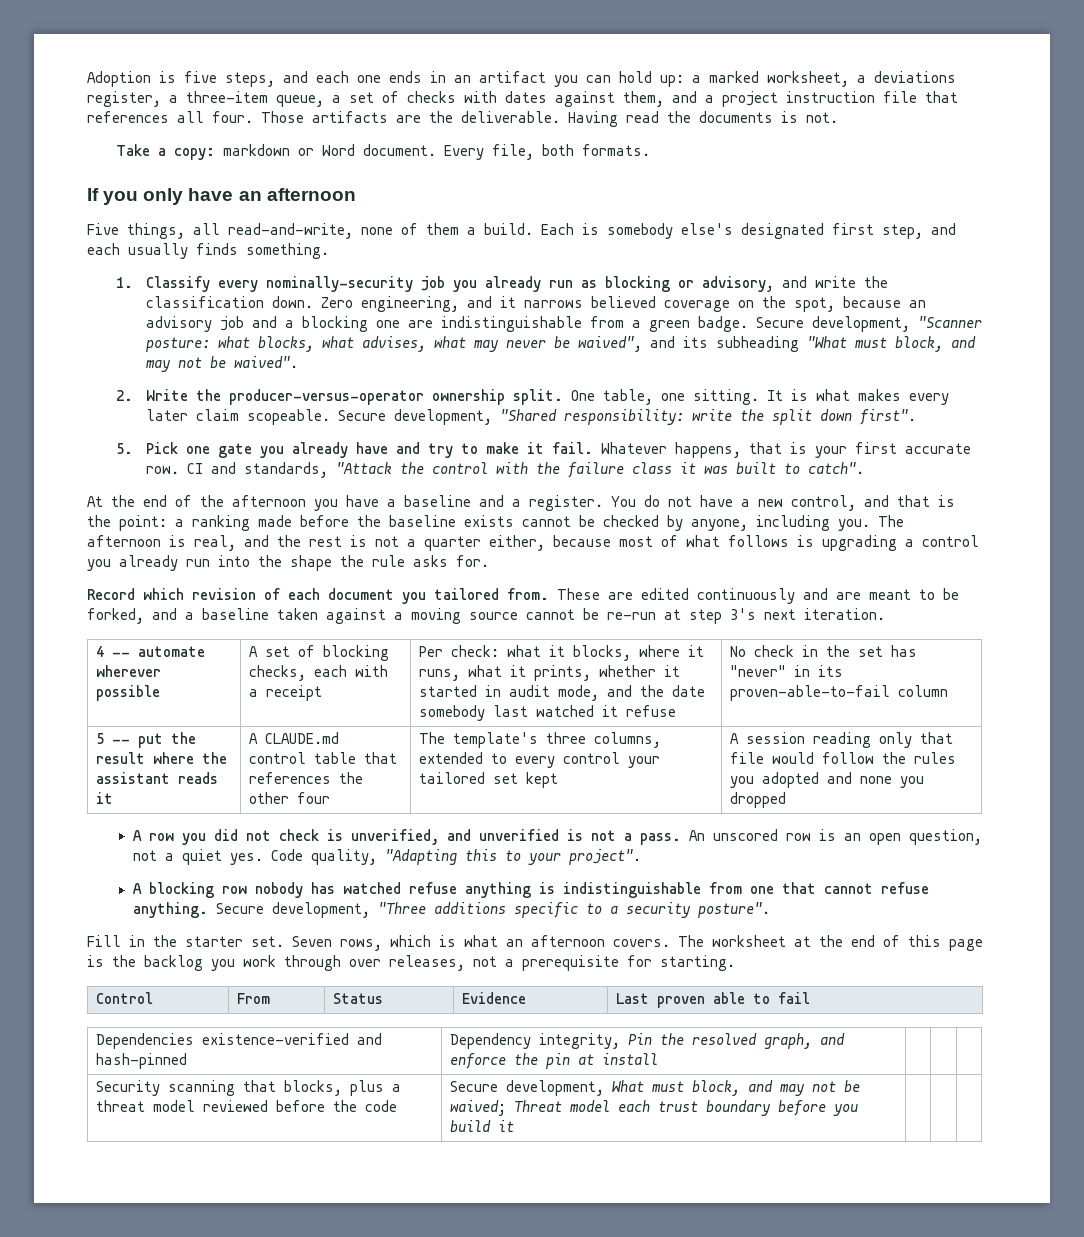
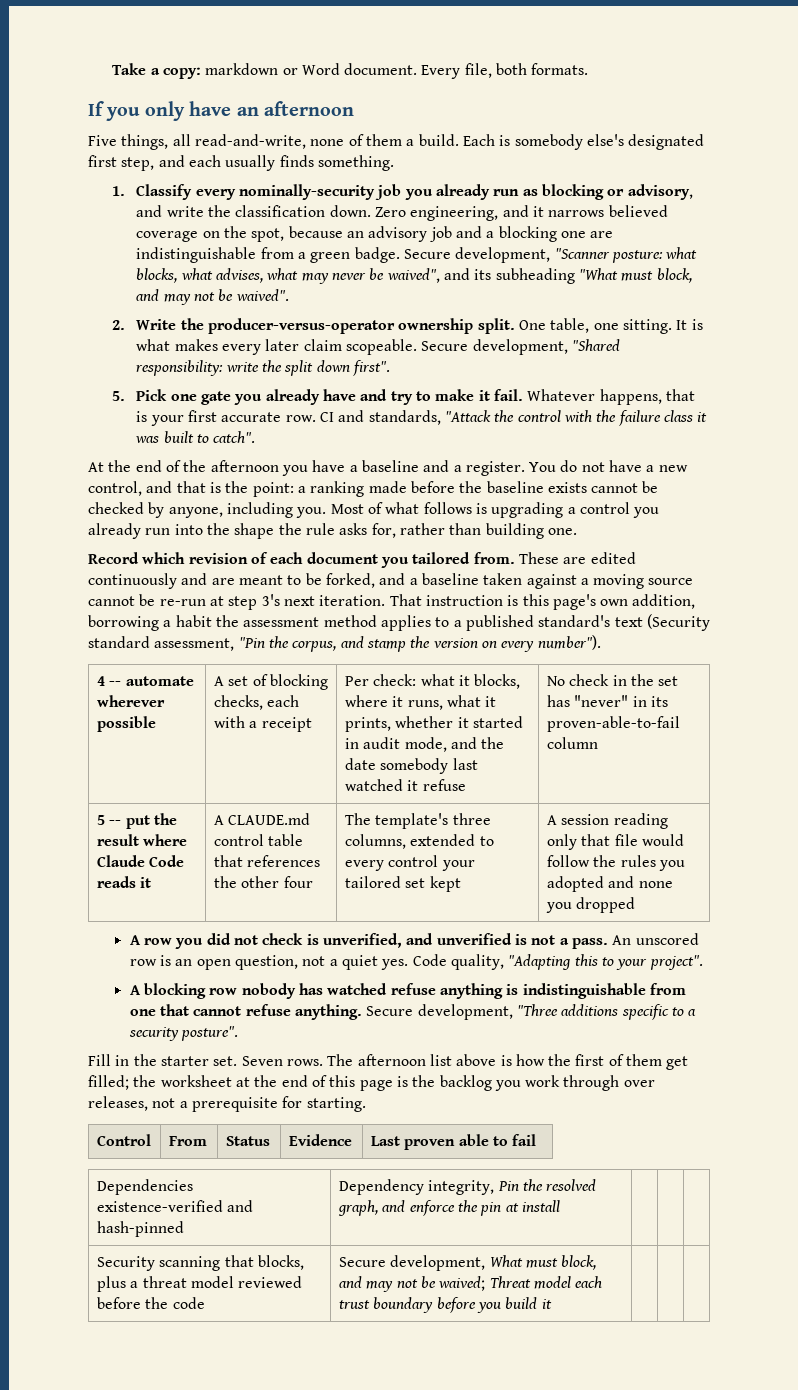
- Adoption is five steps, and each one ends in an artifact you can hold up: a marked worksheet, a deviations register, a three-item queue, a set of checks with dates against them, and a project instruction file that references all four. Those artifacts are the deliverable. Having read the documents is not.
- The afternoon is real, and the rest is not a quarter either, because most of what follows is upgrading a control you already run into the shape the rule asks for.
+ Most of what follows is upgrading a control you already run into the shape the rule asks for, rather than building one.
+ That instruction is this page's own addition, borrowing a habit the assessment method applies to a published standard's text (Security standard assessment, "Pin the corpus, and stamp the version on every number").
- 5 -- put the result where the assistant reads it
+ 5 -- put the result where Claude Code reads it
- Seven rows, which is what an afternoon covers. The worksheet at the end of this page is the backlog you work through over releases, not a prerequisite for starting.
+ Seven rows. The afternoon list above is how the first of them get filled; the worksheet at the end of this page is the backlog you work through over releases, not a prerequisite for starting.

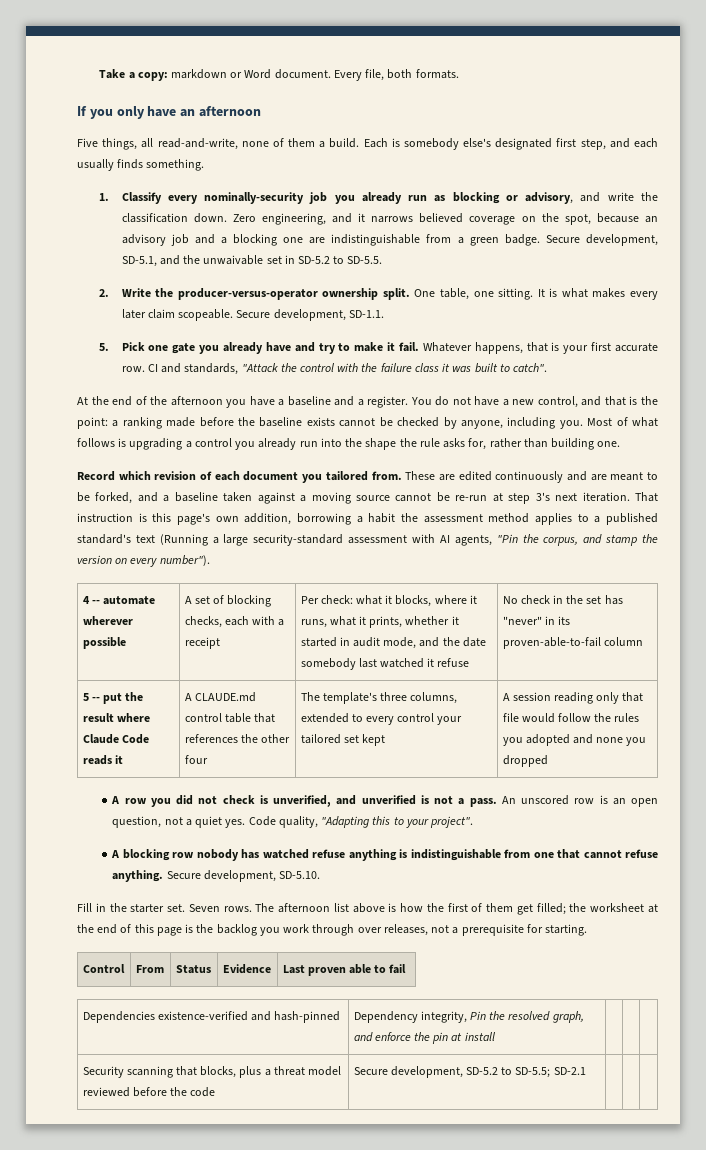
- Secure development, "Scanner posture: what blocks, what advises, what may never be waived", and its subheading "What must block, and may not be waived".
+ Secure development, SD-5.1, and the unwaivable set in SD-5.2 to SD-5.5.
- Secure development, "Shared responsibility: write the split down first".
+ Secure development, SD-1.1.
- That instruction is this page's own addition, borrowing a habit the assessment method applies to a published standard's text (Security standard assessment, "Pin the corpus, and stamp the version on every number").
+ That instruction is this page's own addition, borrowing a habit the assessment method applies to a published standard's text (Running a large security-standard assessment with AI agents, "Pin the corpus, and stamp the version on every number").
- Secure development, "Three additions specific to a security posture".
+ Secure development, SD-5.10.
- Security scanning that blocks, plus a threat model reviewed before the code | Secure development, What must block, and may not be waived; Threat model each trust boundary before you build it | | |
+ Security scanning that blocks, plus a threat model reviewed before the code | Secure development, SD-5.2 to SD-5.5; SD-2.1 | | |

